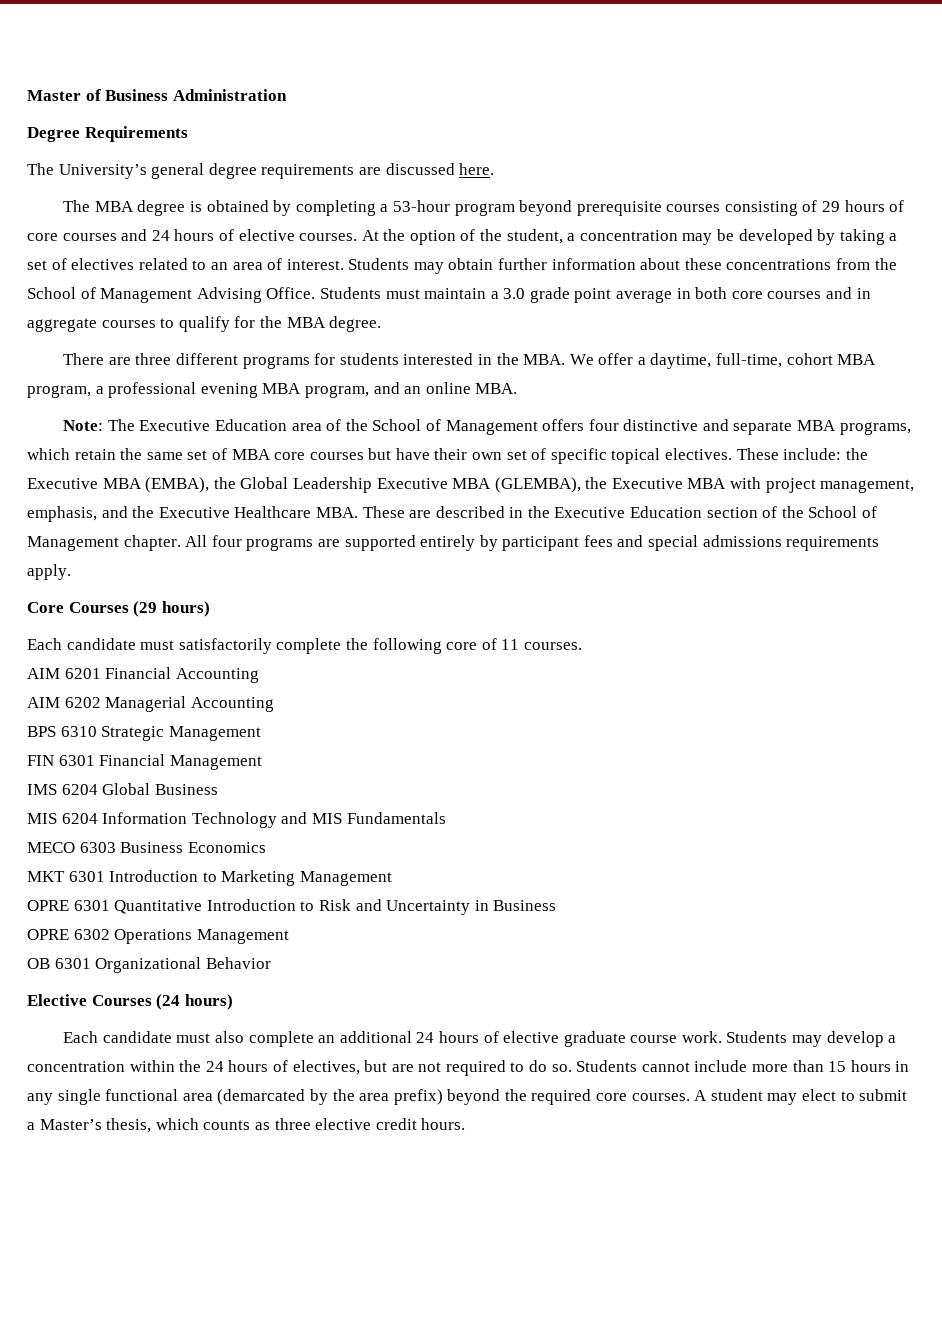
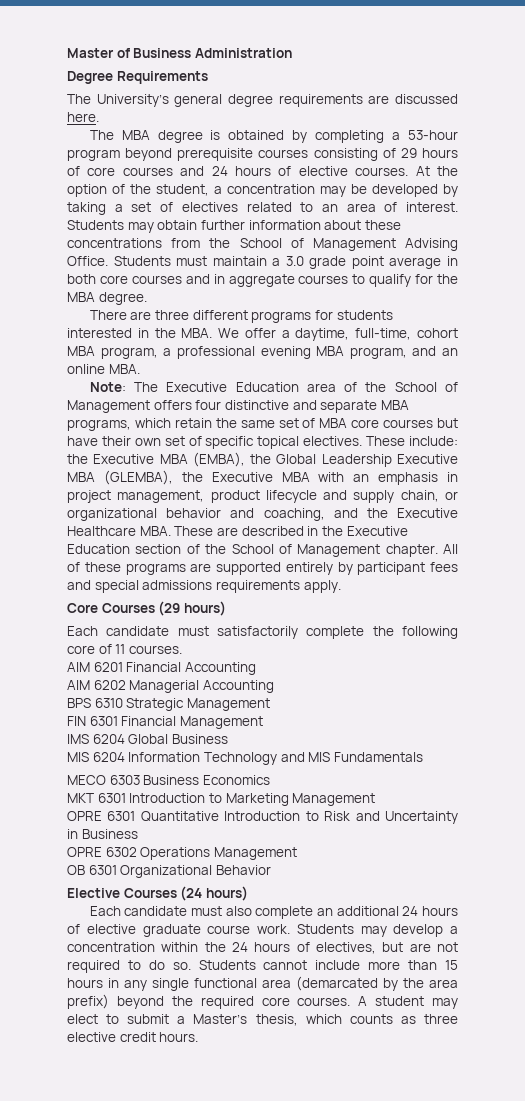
- These include: the Executive MBA (EMBA), the Global Leadership Executive MBA (GLEMBA), the Executive MBA with project management, emphasis, and the Executive Healthcare MBA. These are described in the Executive Education section of the School of Management chapter.
+ These include: the Executive MBA (EMBA), the Global Leadership Executive MBA (GLEMBA), the Executive MBA with an emphasis in project management, product lifecycle and supply chain, or organizational behavior and coaching, and the Executive Healthcare MBA. These are described in the Executive Education section of the School of Management chapter.
- All four programs are supported entirely by participant fees and special admissions requirements apply.
+ All of these programs are supported entirely by participant fees and special admissions requirements apply.

